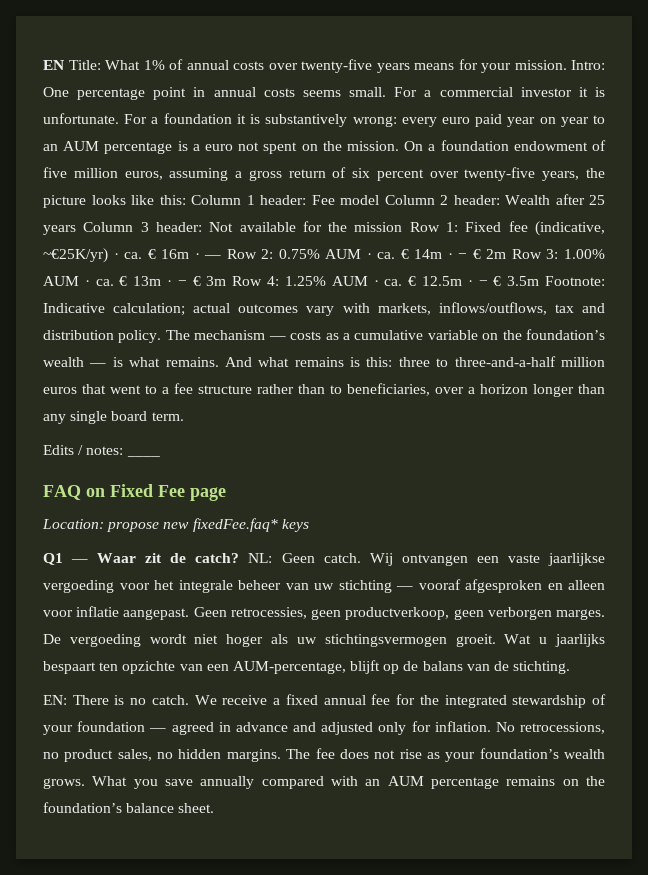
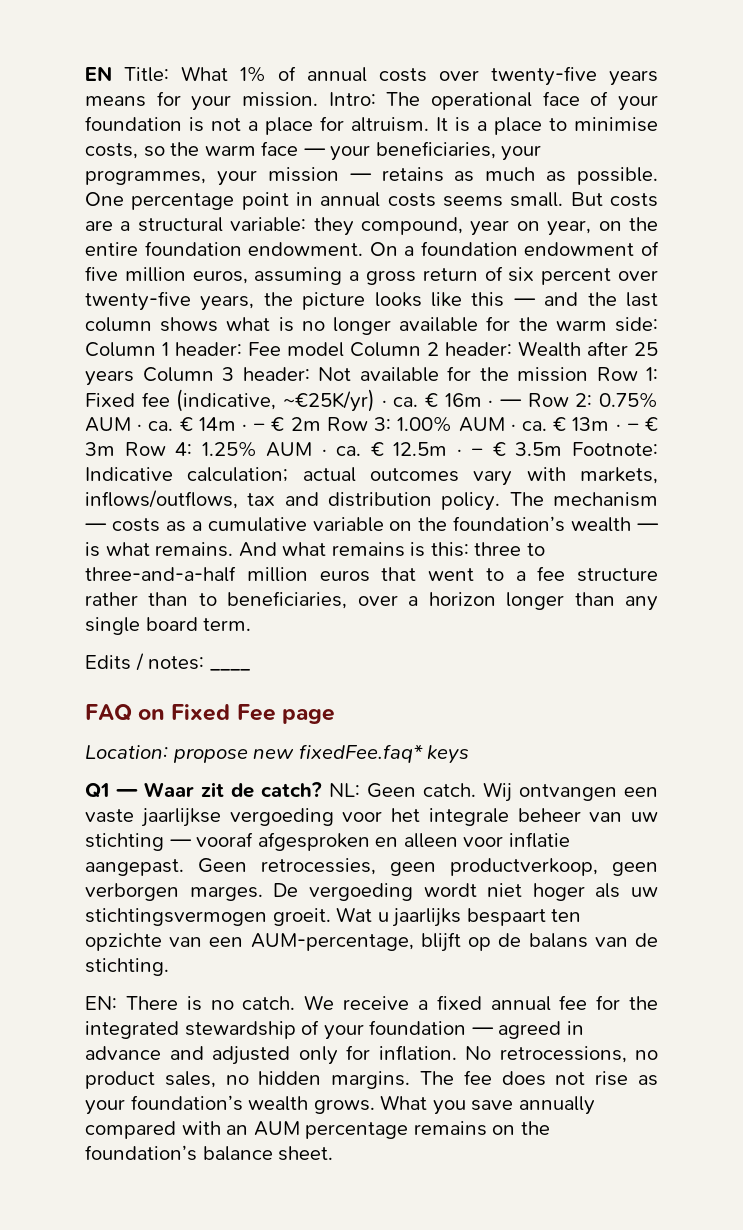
- Intro: One percentage point in annual costs seems small.
+ Intro: The operational face of your foundation is not a place for altruism. It is a place to minimise costs, so the warm face — your beneficiaries, your programmes, your mission — retains as much as possible. One percentage point in annual costs seems small.
- For a commercial investor it is unfortunate. For a foundation it is substantively wrong: every euro paid year on year to an AUM percentage is a euro not spent on the mission.
+ But costs are a structural variable: they compound, year on year, on the entire foundation endowment.
- On a foundation endowment of five million euros, assuming a gross return of six percent over twenty-five years, the picture looks like this:
+ On a foundation endowment of five million euros, assuming a gross return of six percent over twenty-five years, the picture looks like this — and the last column shows what is no longer available for the warm side:

